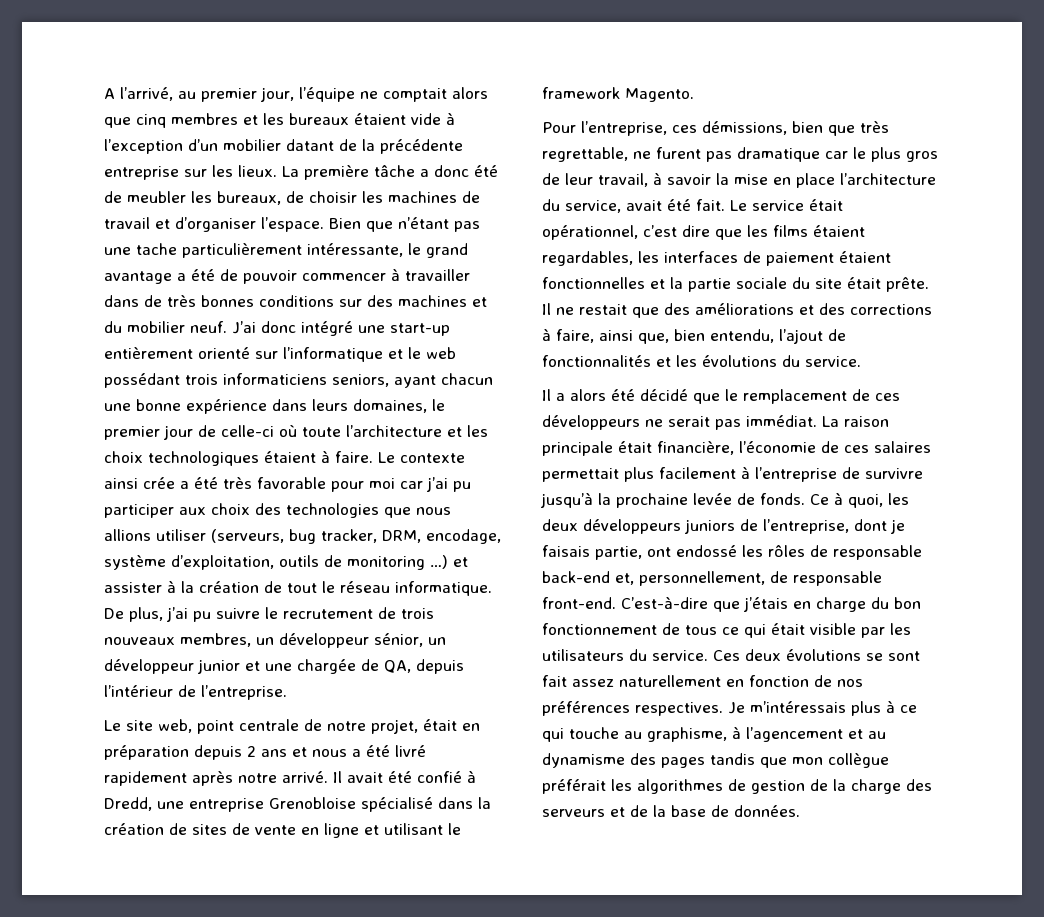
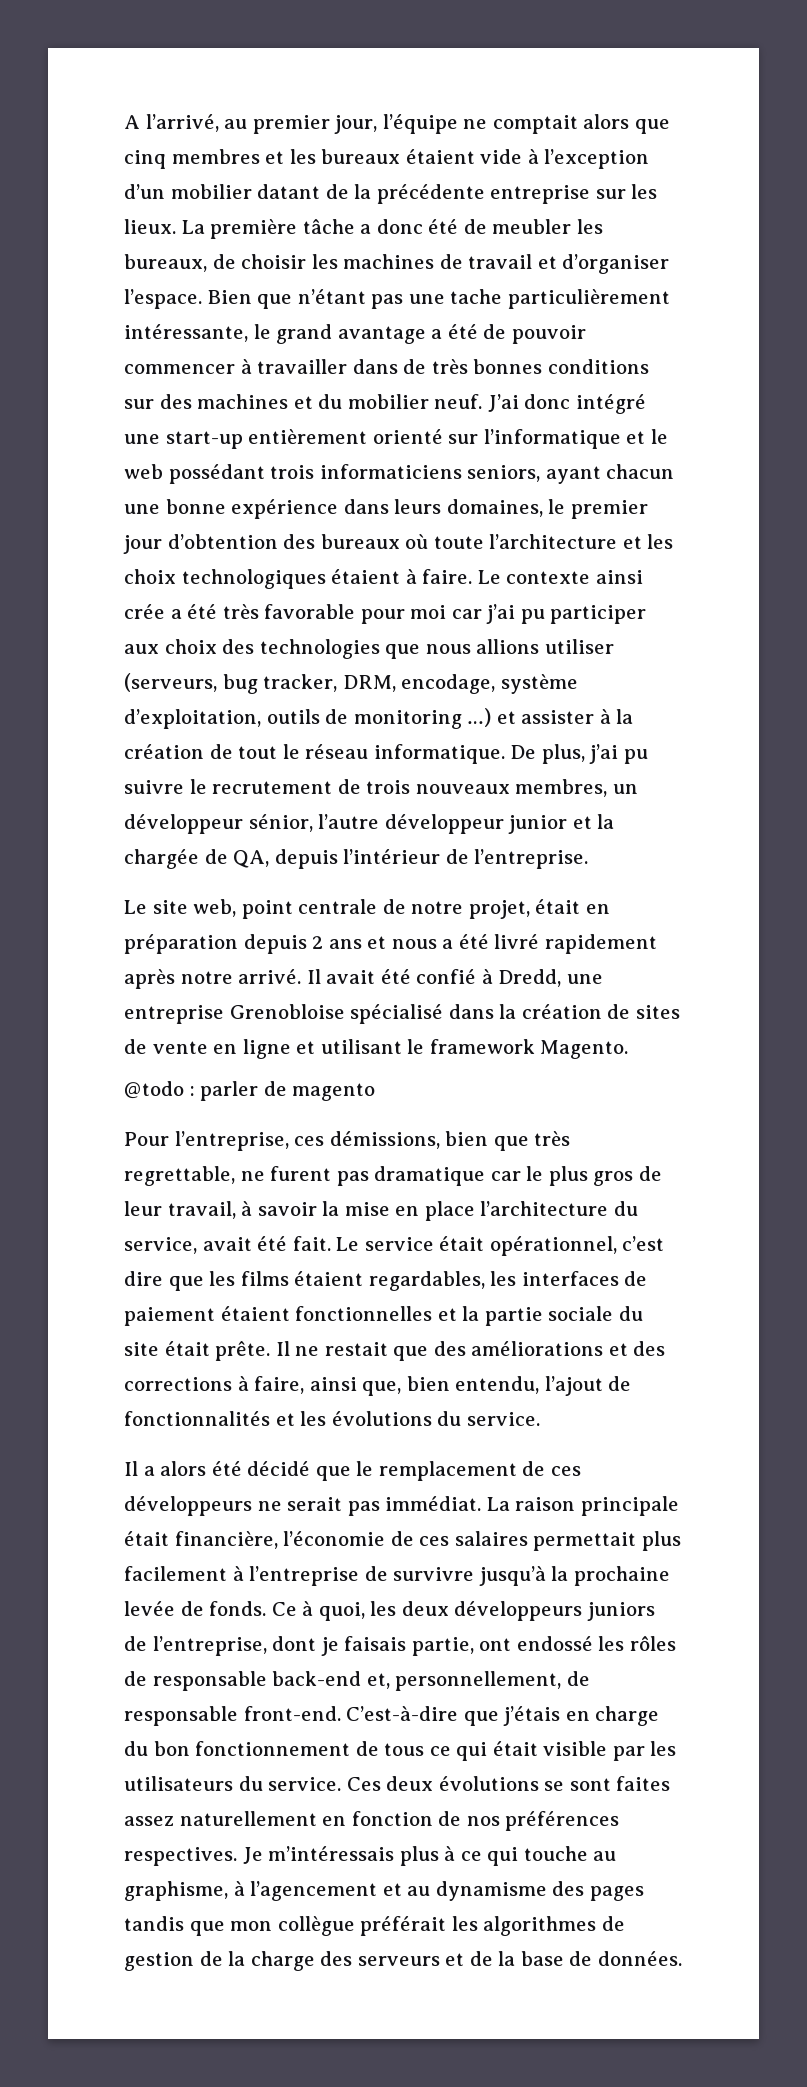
- J’ai donc intégré une start-up entièrement orienté sur l’informatique et le web possédant trois informaticiens seniors, ayant chacun une bonne expérience dans leurs domaines, le premier jour de celle-ci où toute l’architecture et les choix technologiques étaient à faire.
+ J’ai donc intégré une start-up entièrement orienté sur l’informatique et le web possédant trois informaticiens seniors, ayant chacun une bonne expérience dans leurs domaines, le premier jour d’obtention des bureaux où toute l’architecture et les choix technologiques étaient à faire.
- De plus, j’ai pu suivre le recrutement de trois nouveaux membres, un développeur sénior, un développeur junior et une chargée de QA, depuis l’intérieur de l’entreprise.
+ De plus, j’ai pu suivre le recrutement de trois nouveaux membres, un développeur sénior, l’autre développeur junior et la chargée de QA, depuis l’intérieur de l’entreprise.
+ @todo : parler de magento
- Ces deux évolutions se sont fait assez naturellement en fonction de nos préférences respectives.
+ Ces deux évolutions se sont faites assez naturellement en fonction de nos préférences respectives.

